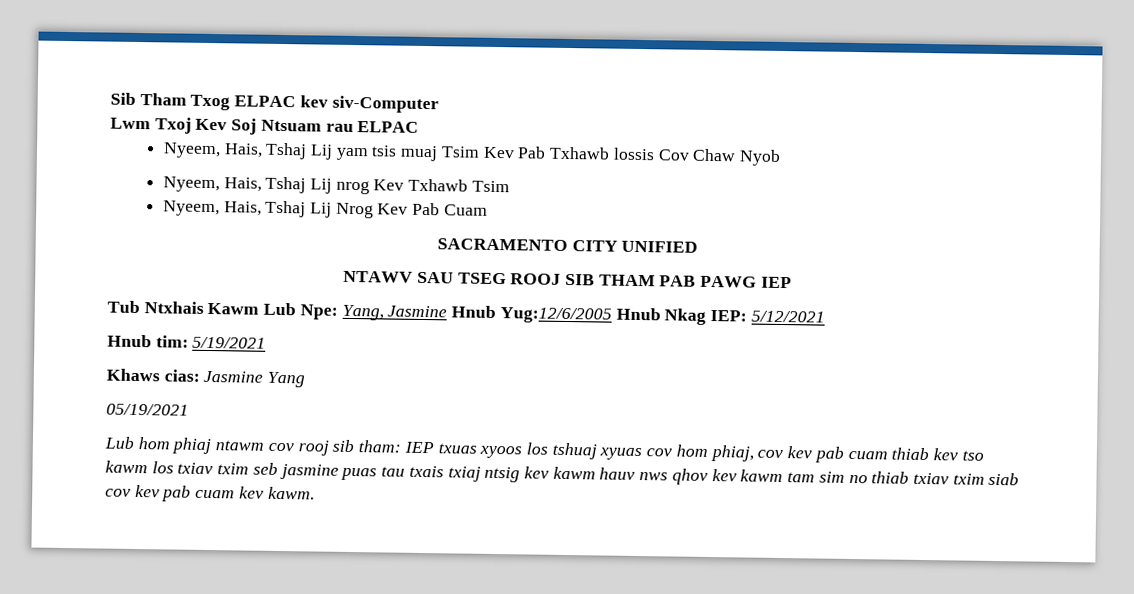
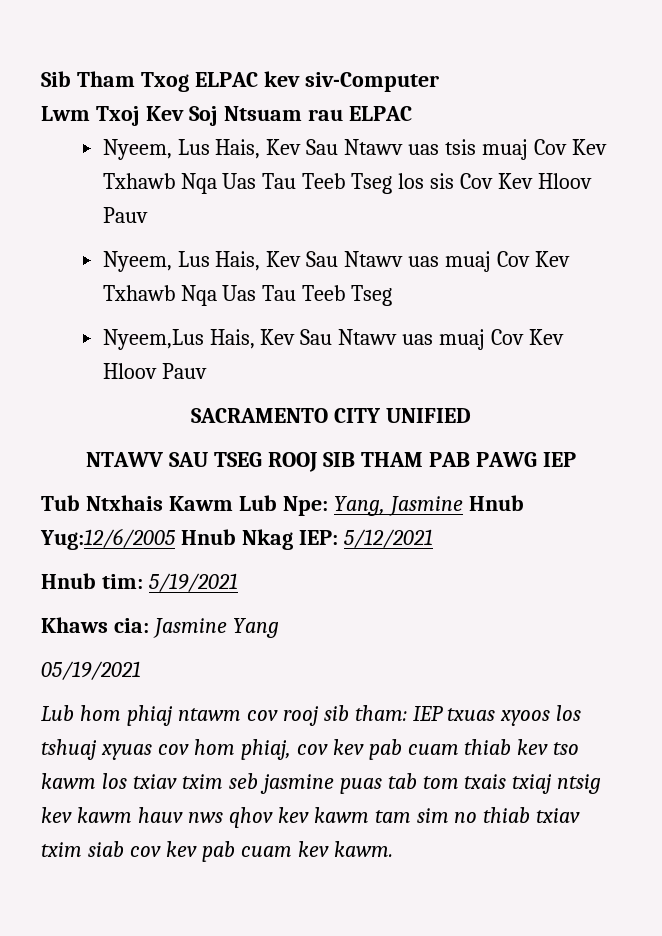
- Nyeem, Hais, Tshaj Lij yam tsis muaj Tsim Kev Pab Txhawb lossis Cov Chaw Nyob
- Nyeem, Hais, Tshaj Lij nrog Kev Txhawb Tsim
- Nyeem, Hais, Tshaj Lij Nrog Kev Pab Cuam
+ Nyeem, Lus Hais, Kev Sau Ntawv uas tsis muaj Cov Kev Txhawb Nqa Uas Tau Teeb Tseg los sis Cov Kev Hloov Pauv
+ Nyeem, Lus Hais, Kev Sau Ntawv uas muaj Cov Kev Txhawb Nqa Uas Tau Teeb Tseg
+ Nyeem,Lus Hais, Kev Sau Ntawv uas muaj Cov Kev Hloov Pauv
- Khaws cias: Jasmine Yang
+ Khaws cia: Jasmine Yang
- Lub hom phiaj ntawm cov rooj sib tham: IEP txuas xyoos los tshuaj xyuas cov hom phiaj, cov kev pab cuam thiab kev tso kawm los txiav txim seb jasmine puas tau txais txiaj ntsig kev kawm hauv nws qhov kev kawm tam sim no thiab txiav txim siab cov kev pab cuam kev kawm.
+ Lub hom phiaj ntawm cov rooj sib tham: IEP txuas xyoos los tshuaj xyuas cov hom phiaj, cov kev pab cuam thiab kev tso kawm los txiav txim seb jasmine puas tab tom txais txiaj ntsig kev kawm hauv nws qhov kev kawm tam sim no thiab txiav txim siab cov kev pab cuam kev kawm.

